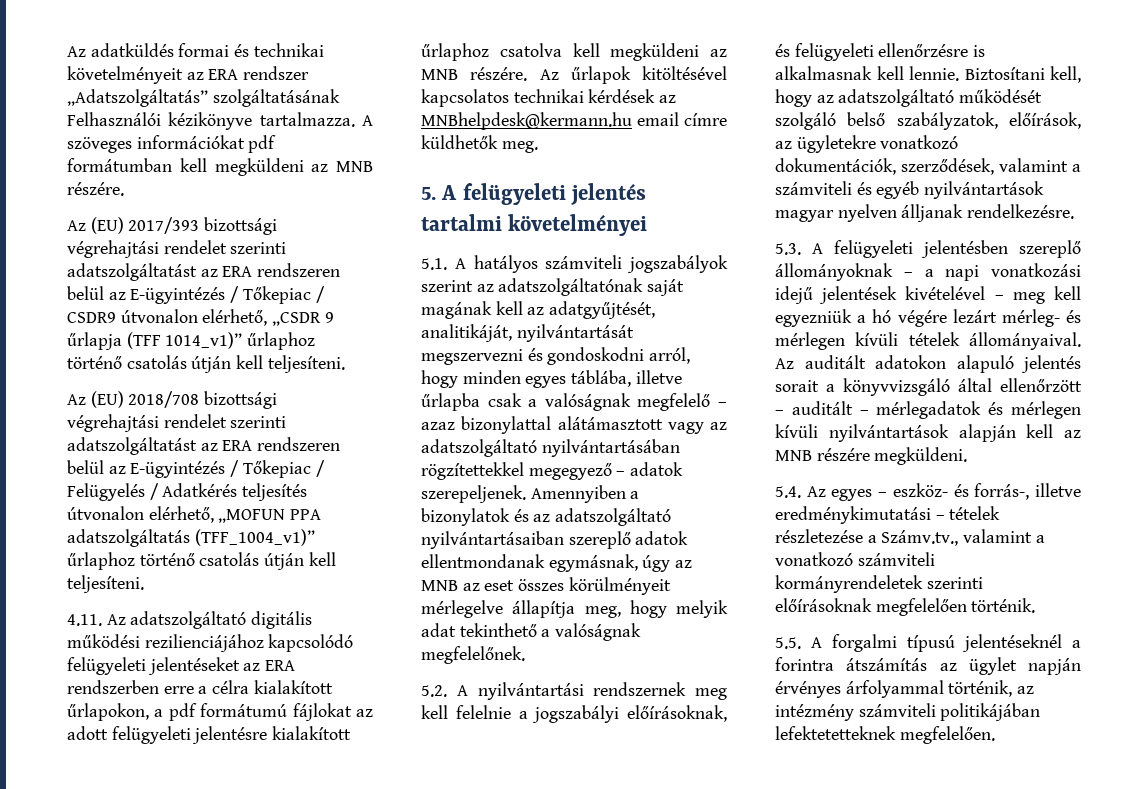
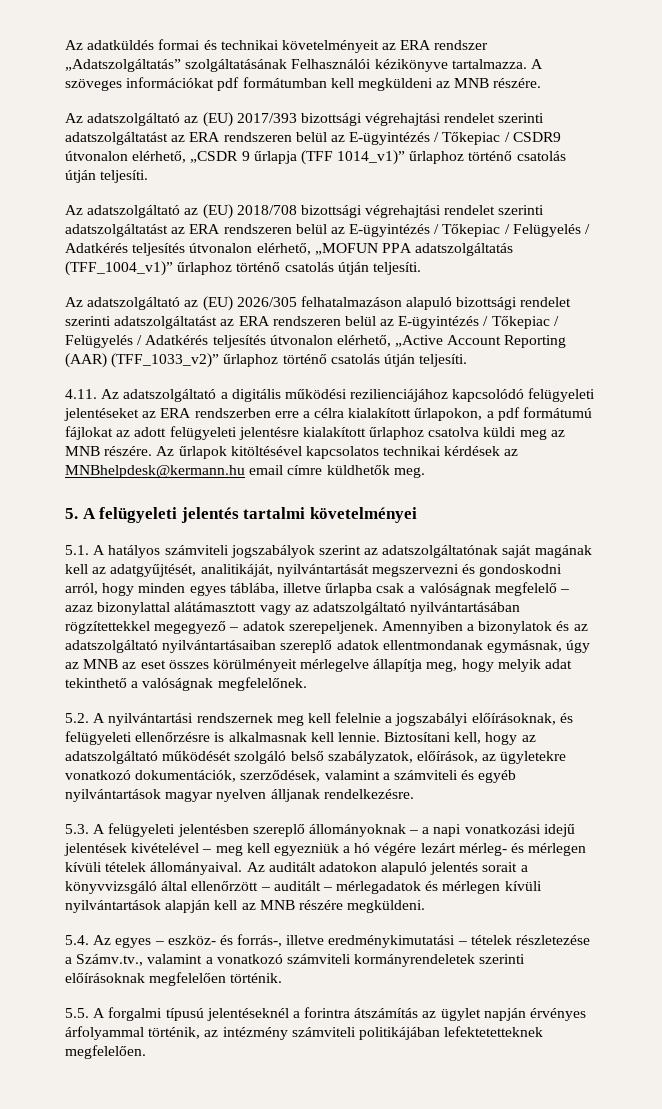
- Az (EU) 2017/393 bizottsági végrehajtási rendelet szerinti adatszolgáltatást az ERA rendszeren belül az E-ügyintézés / Tőkepiac / CSDR9 útvonalon elérhető, „CSDR 9 űrlapja (TFF 1014_v1)” űrlaphoz történő csatolás útján kell teljesíteni.
- Az (EU) 2018/708 bizottsági végrehajtási rendelet szerinti adatszolgáltatást az ERA rendszeren belül az E-ügyintézés / Tőkepiac / Felügyelés / Adatkérés teljesítés útvonalon elérhető, „MOFUN PPA adatszolgáltatás (TFF_1004_v1)” űrlaphoz történő csatolás útján kell teljesíteni.
+ Az adatszolgáltató az (EU) 2017/393 bizottsági végrehajtási rendelet szerinti adatszolgáltatást az ERA rendszeren belül az E-ügyintézés / Tőkepiac / CSDR9 útvonalon elérhető, „CSDR 9 űrlapja (TFF 1014_v1)” űrlaphoz történő csatolás útján teljesíti.
+ Az adatszolgáltató az (EU) 2018/708 bizottsági végrehajtási rendelet szerinti adatszolgáltatást az ERA rendszeren belül az E-ügyintézés / Tőkepiac / Felügyelés / Adatkérés teljesítés útvonalon elérhető, „MOFUN PPA adatszolgáltatás (TFF_1004_v1)” űrlaphoz történő csatolás útján teljesíti.
+ Az adatszolgáltató az (EU) 2026/305 felhatalmazáson alapuló bizottsági rendelet szerinti adatszolgáltatást az ERA rendszeren belül az E-ügyintézés / Tőkepiac / Felügyelés / Adatkérés teljesítés útvonalon elérhető, „Active Account Reporting (AAR) (TFF_1033_v2)” űrlaphoz történő csatolás útján teljesíti.
- 4.11. Az adatszolgáltató digitális működési rezilienciájához kapcsolódó felügyeleti jelentéseket az ERA rendszerben erre a célra kialakított űrlapokon, a pdf formátumú fájlokat az adott felügyeleti jelentésre kialakított űrlaphoz csatolva kell megküldeni az MNB részére.
+ 4.11. Az adatszolgáltató a digitális működési rezilienciájához kapcsolódó felügyeleti jelentéseket az ERA rendszerben erre a célra kialakított űrlapokon, a pdf formátumú fájlokat az adott felügyeleti jelentésre kialakított űrlaphoz csatolva küldi meg az MNB részére.

